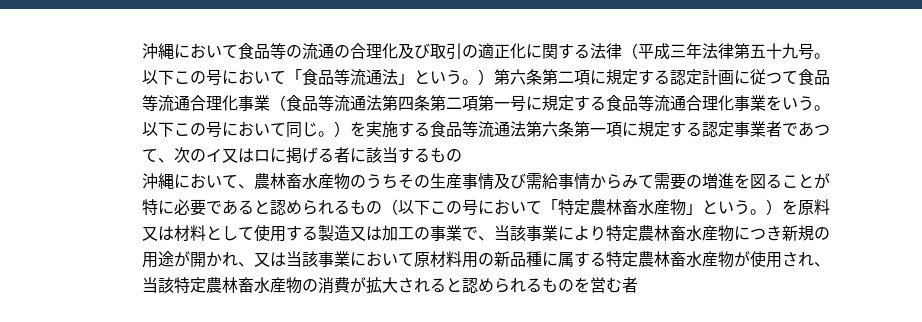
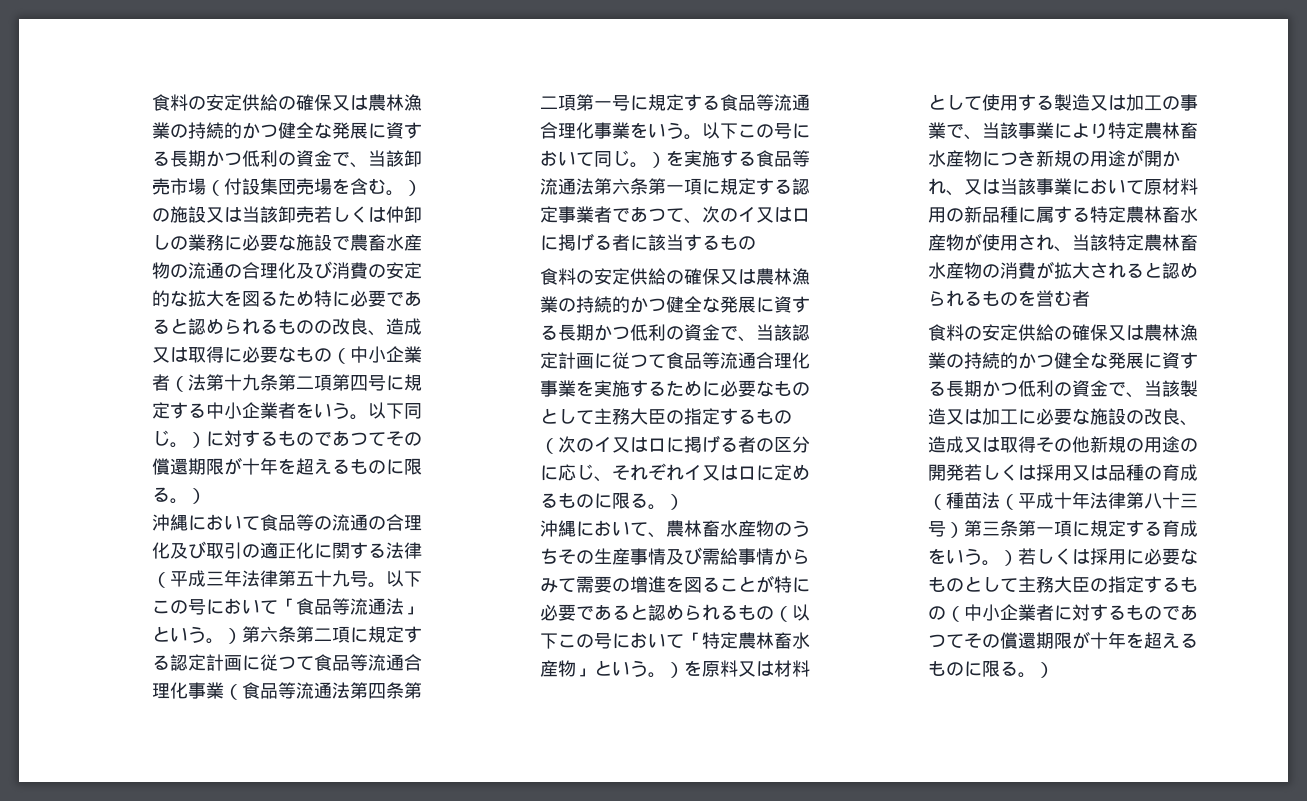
+ 食料の安定供給の確保又は農林漁業の持続的かつ健全な発展に資する長期かつ低利の資金で、当該卸売市場（付設集団売場を含む。）の施設又は当該卸売若しくは仲卸しの業務に必要な施設で農畜水産物の流通の合理化及び消費の安定的な拡大を図るため特に必要であると認められるものの改良、造成又は取得に必要なもの（中小企業者（法第十九条第二項第四号に規定する中小企業者をいう。以下同じ。）に対するものであつてその償還期限が十年を超えるものに限る。）
+ 食料の安定供給の確保又は農林漁業の持続的かつ健全な発展に資する長期かつ低利の資金で、当該認定計画に従つて食品等流通合理化事業を実施するために必要なものとして主務大臣の指定するもの（次のイ又はロに掲げる者の区分に応じ、それぞれイ又はロに定めるものに限る。）
+ 食料の安定供給の確保又は農林漁業の持続的かつ健全な発展に資する長期かつ低利の資金で、当該製造又は加工に必要な施設の改良、造成又は取得その他新規の用途の開発若しくは採用又は品種の育成（種苗法（平成十年法律第八十三号）第三条第一項に規定する育成をいう。）若しくは採用に必要なものとして主務大臣の指定するもの（中小企業者に対するものであつてその償還期限が十年を超えるものに限る。）

